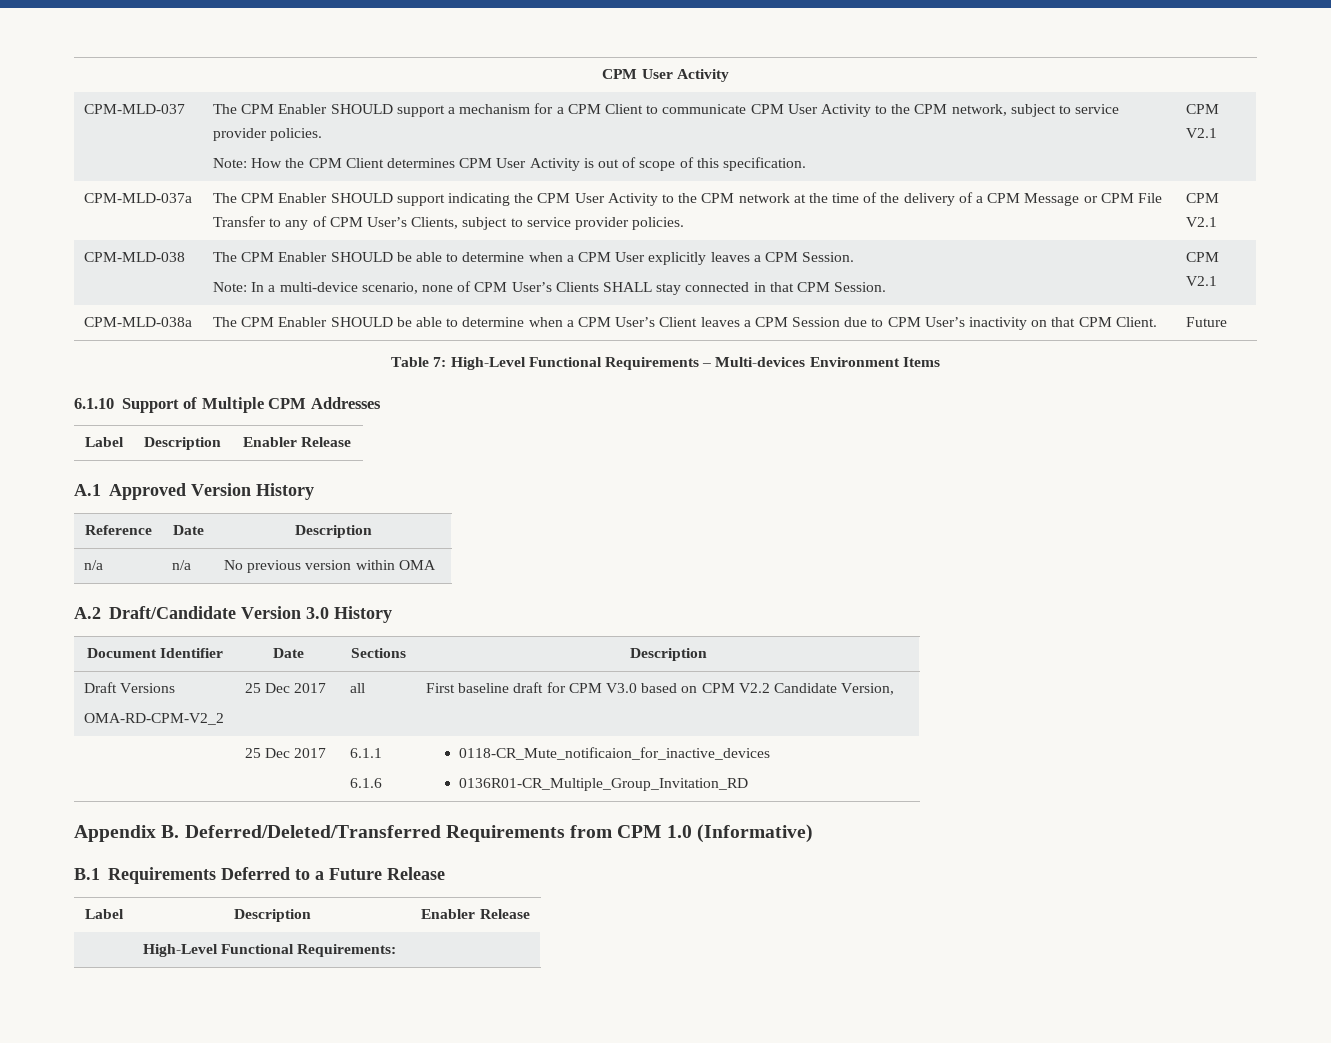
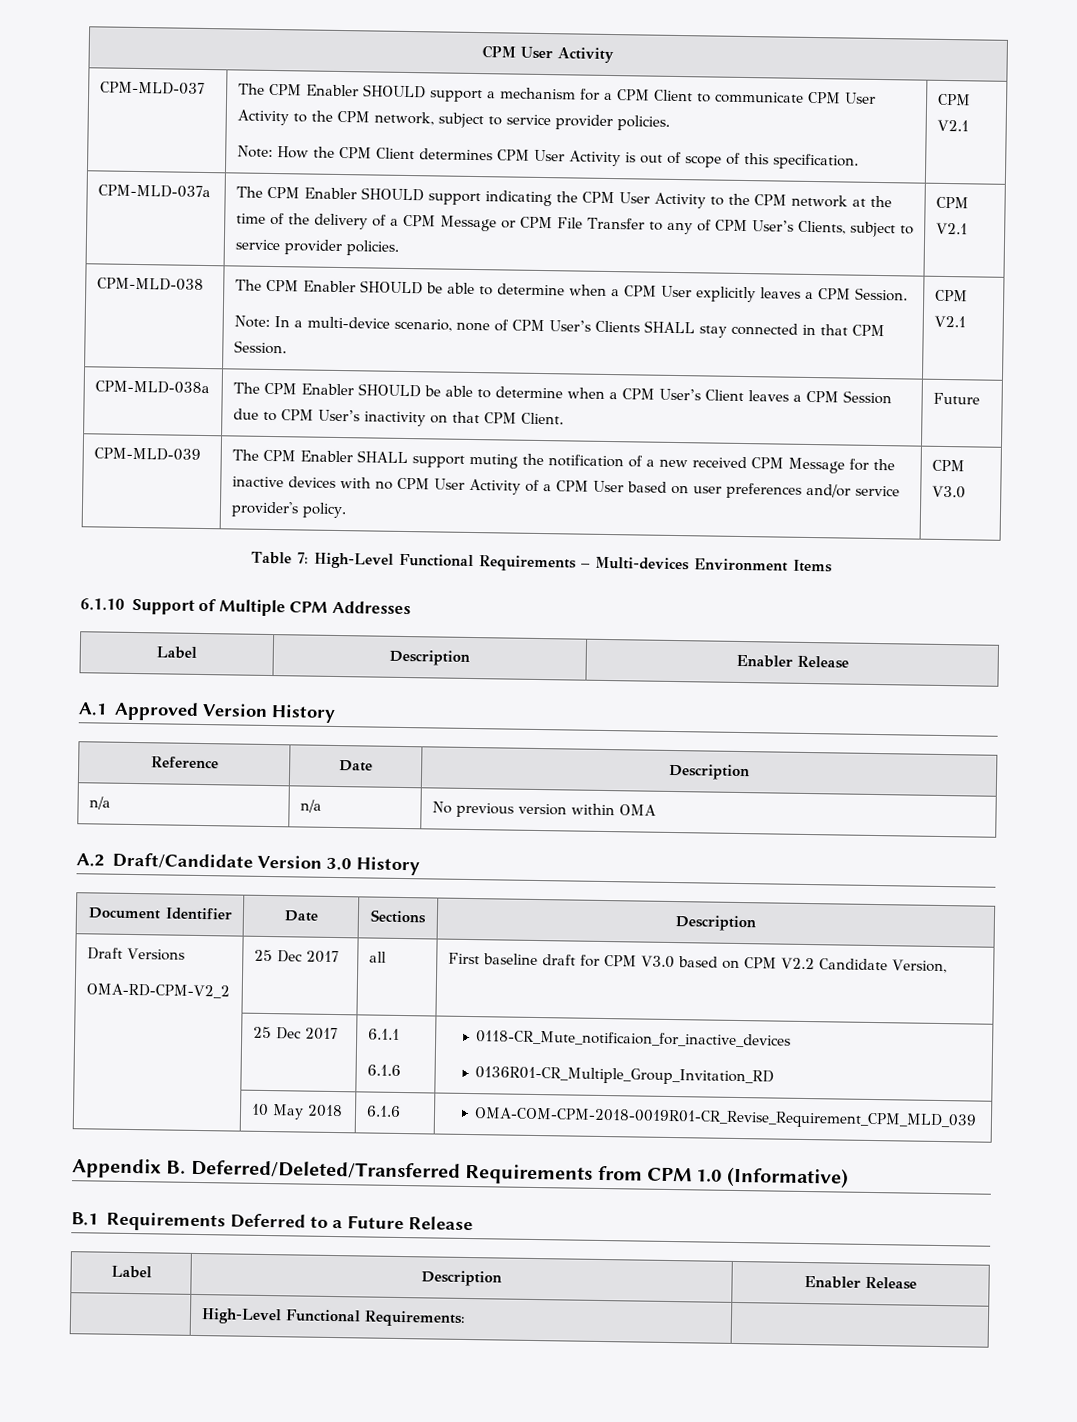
+ CPM-MLD-039 | The CPM Enabler SHALL support muting the notification of a new received CPM Message for the inactive devices with no CPM User Activity of a CPM User based on user preferences and/or service provider's policy. | CPM V3.0
+ | 10 May 2018 | 6.1.6 | OMA-COM-CPM-2018-0019R01-CR_Revise_Requirement_CPM_MLD_039

